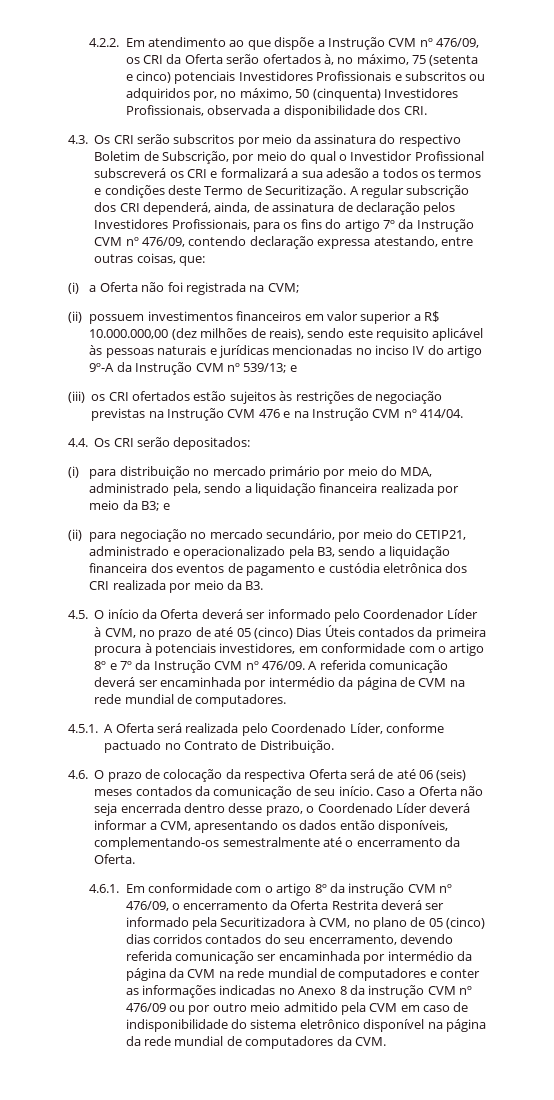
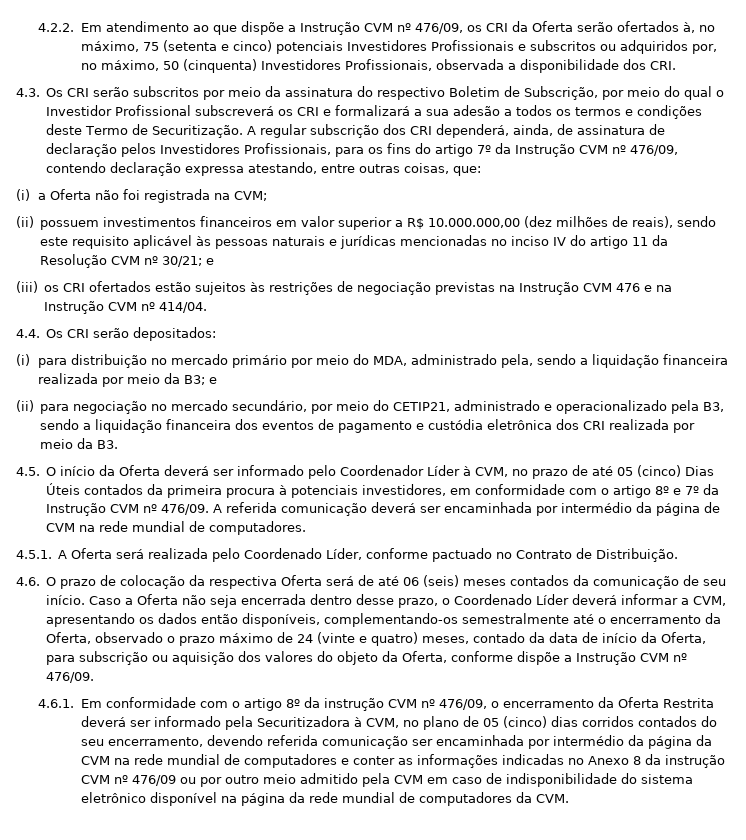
- (ii) possuem investimentos financeiros em valor superior a R$ 10.000.000,00 (dez milhões de reais), sendo este requisito aplicável às pessoas naturais e jurídicas mencionadas no inciso IV do artigo 9º-A da Instrução CVM nº 539/13; e
+ (ii) possuem investimentos financeiros em valor superior a R$ 10.000.000,00 (dez milhões de reais), sendo este requisito aplicável às pessoas naturais e jurídicas mencionadas no inciso IV do artigo 11 da Resolução CVM nº 30/21; e
- Caso a Oferta não seja encerrada dentro desse prazo, o Coordenado Líder deverá informar a CVM, apresentando os dados então disponíveis, complementando-os semestralmente até o encerramento da Oferta.
+ Caso a Oferta não seja encerrada dentro desse prazo, o Coordenado Líder deverá informar a CVM, apresentando os dados então disponíveis, complementando-os semestralmente até o encerramento da Oferta, observado o prazo máximo de 24 (vinte e quatro) meses, contado da data de início da Oferta, para subscrição ou aquisição dos valores do objeto da Oferta, conforme dispõe a Instrução CVM nº 476/09.

